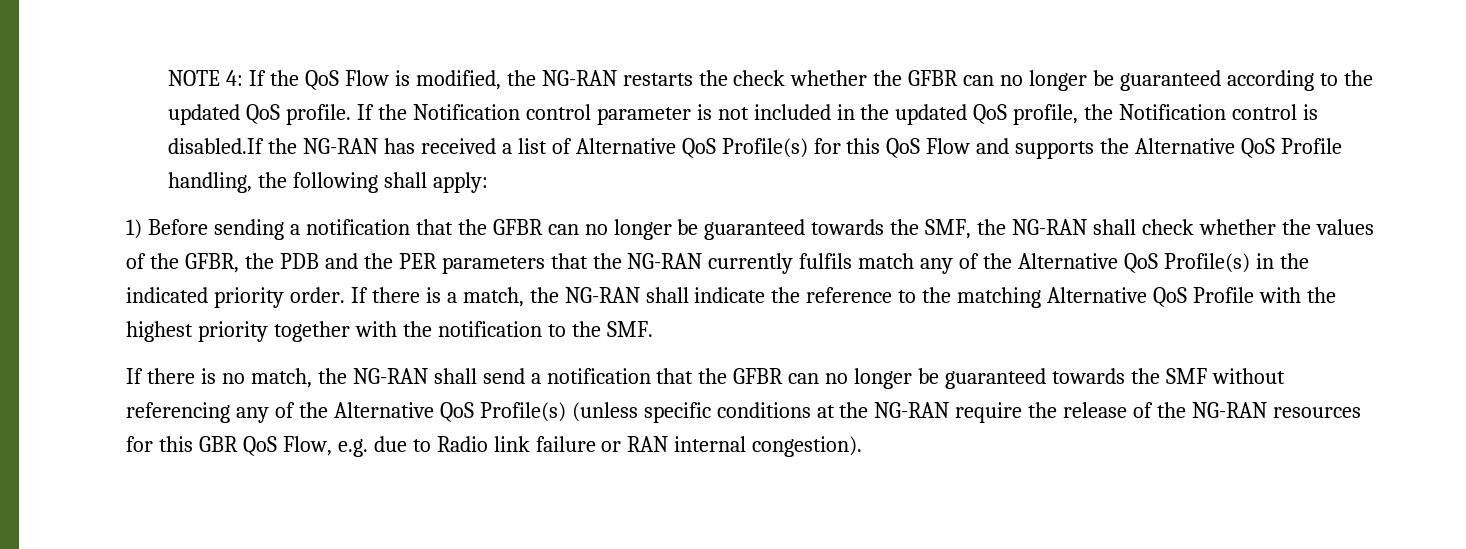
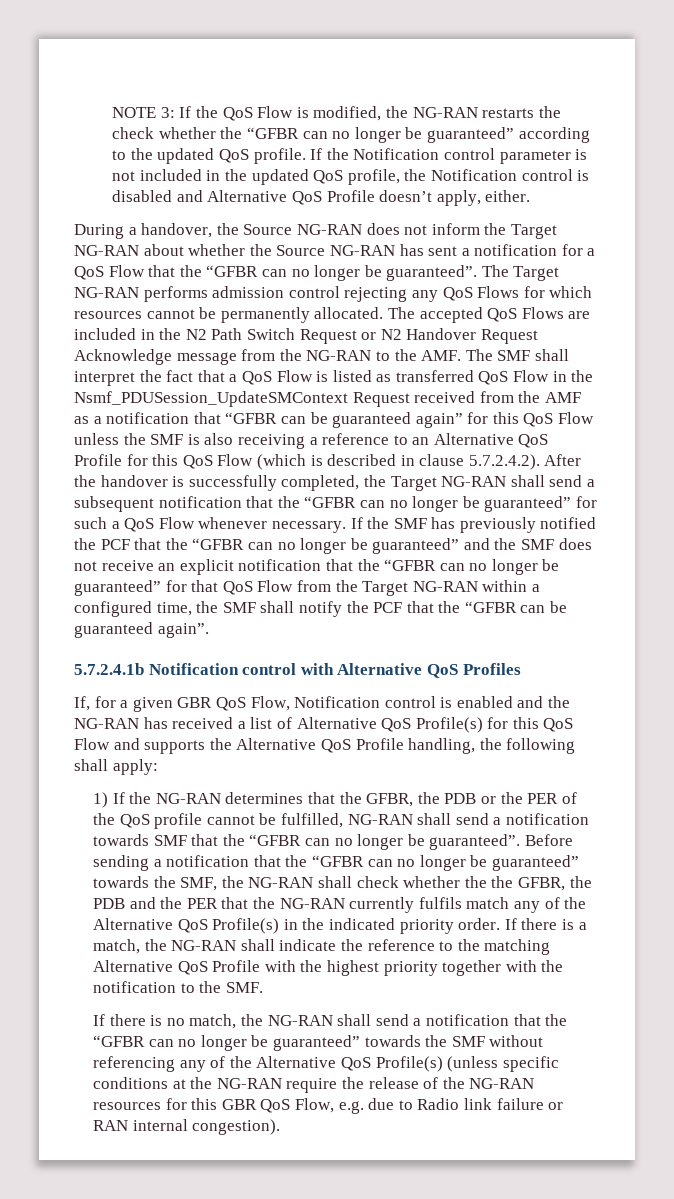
- NOTE 4: If the QoS Flow is modified, the NG-RAN restarts the check whether the GFBR can no longer be guaranteed according to the updated QoS profile.
+ NOTE 3: If the QoS Flow is modified, the NG-RAN restarts the check whether the “GFBR can no longer be guaranteed” according to the updated QoS profile.
- If the Notification control parameter is not included in the updated QoS profile, the Notification control is disabled.If the NG-RAN has received a list of Alternative QoS Profile(s) for this QoS Flow and supports the Alternative QoS Profile handling, the following shall apply:
+ If the Notification control parameter is not included in the updated QoS profile, the Notification control is disabled and Alternative QoS Profile doesn’t apply, either.
+ During a handover, the Source NG-RAN does not inform the Target NG-RAN about whether the Source NG-RAN has sent a notification for a QoS Flow that the “GFBR can no longer be guaranteed”. The Target NG-RAN performs admission control rejecting any QoS Flows for which resources cannot be permanently allocated. The accepted QoS Flows are included in the N2 Path Switch Request or N2 Handover Request Acknowledge message from the NG-RAN to the AMF. The SMF shall interpret the fact that a QoS Flow is listed as transferred QoS Flow in the Nsmf_PDUSession_UpdateSMContext Request received from the AMF as a notification that “GFBR can be guaranteed again” for this QoS Flow unless the SMF is also receiving a reference to an Alternative QoS Profile for this QoS Flow (which is described in clause 5.7.2.4.2). After the handover is successfully completed, the Target NG-RAN shall send a subsequent notification that the “GFBR can no longer be guaranteed” for such a QoS Flow whenever necessary. If the SMF has previously notified the PCF that the “GFBR can no longer be guaranteed” and the SMF does not receive an explicit notification that the “GFBR can no longer be guaranteed” for that QoS Flow from the Target NG-RAN within a configured time, the SMF shall notify the PCF that the “GFBR can be guaranteed again”.
+ 5.7.2.4.1b Notification control with Alternative QoS Profiles
+ If, for a given GBR QoS Flow, Notification control is enabled and the NG-RAN has received a list of Alternative QoS Profile(s) for this QoS Flow and supports the Alternative QoS Profile handling, the following shall apply:
- 1) Before sending a notification that the GFBR can no longer be guaranteed towards the SMF, the NG-RAN shall check whether the values of the GFBR, the PDB and the PER parameters that the NG-RAN currently fulfils match any of the Alternative QoS Profile(s) in the indicated priority order.
+ 1) If the NG-RAN determines that the GFBR, the PDB or the PER of the QoS profile cannot be fulfilled, NG-RAN shall send a notification towards SMF that the “GFBR can no longer be guaranteed”. Before sending a notification that the “GFBR can no longer be guaranteed” towards the SMF, the NG-RAN shall check whether the the GFBR, the PDB and the PER that the NG-RAN currently fulfils match any of the Alternative QoS Profile(s) in the indicated priority order.
- If there is no match, the NG-RAN shall send a notification that the GFBR can no longer be guaranteed towards the SMF without referencing any of the Alternative QoS Profile(s) (unless specific conditions at the NG-RAN require the release of the NG-RAN resources for this GBR QoS Flow, e.g. due to Radio link failure or RAN internal congestion).
+ If there is no match, the NG-RAN shall send a notification that the “GFBR can no longer be guaranteed” towards the SMF without referencing any of the Alternative QoS Profile(s) (unless specific conditions at the NG-RAN require the release of the NG-RAN resources for this GBR QoS Flow, e.g. due to Radio link failure or RAN internal congestion).

